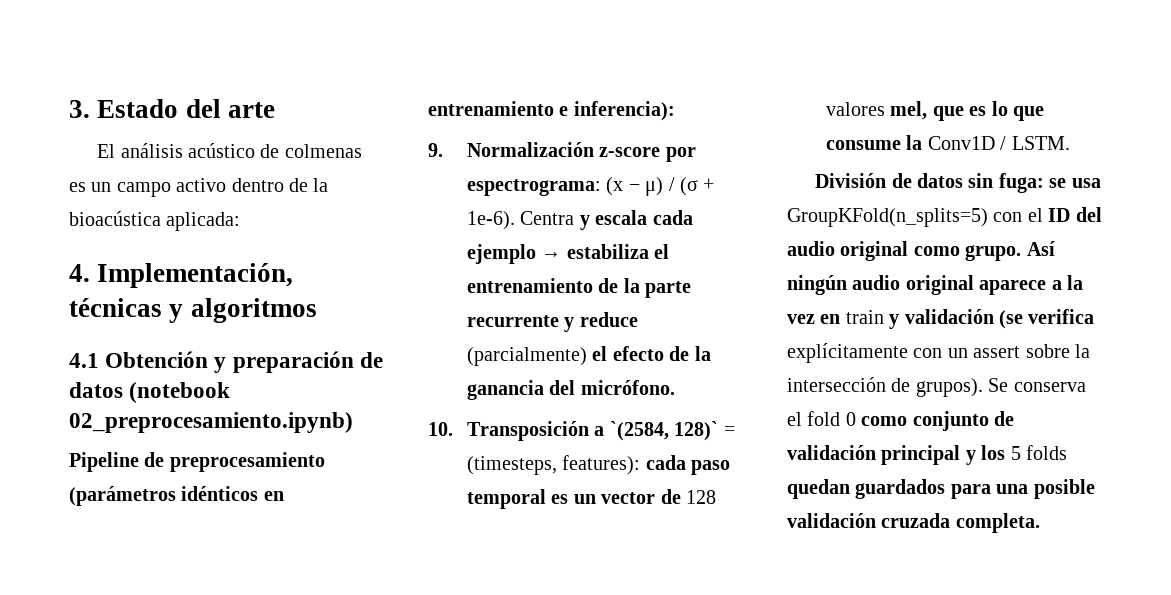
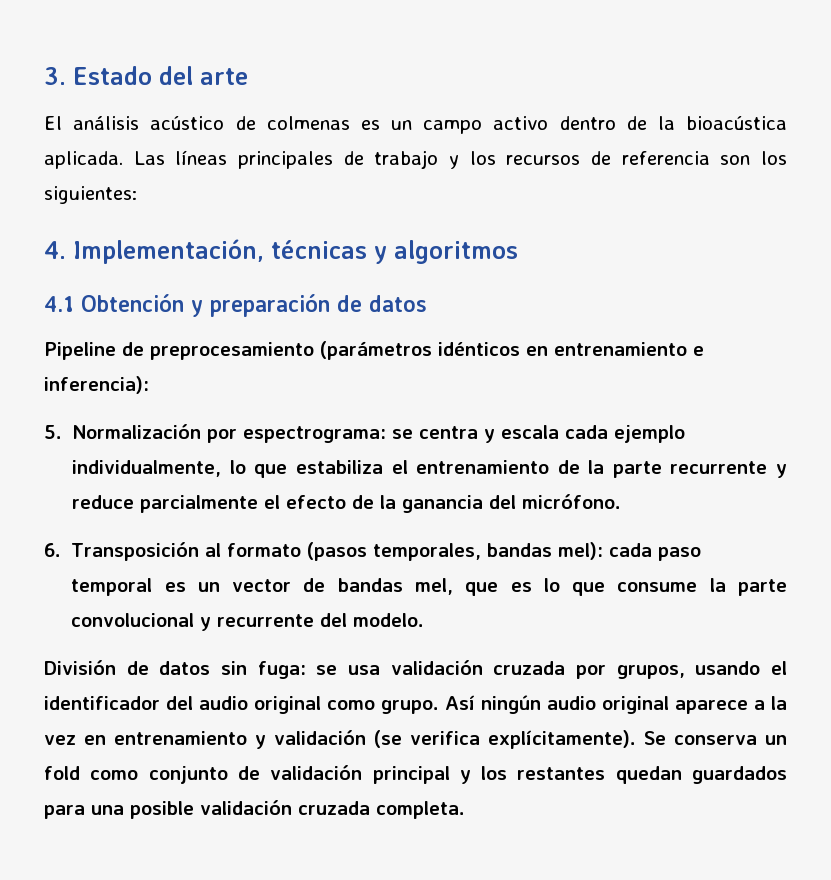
- El análisis acústico de colmenas es un campo activo dentro de la bioacústica aplicada:
+ El análisis acústico de colmenas es un campo activo dentro de la bioacústica aplicada. Las líneas principales de trabajo y los recursos de referencia son los siguientes:
- 4.1 Obtención y preparación de datos (notebook 02_preprocesamiento.ipynb)
+ 4.1 Obtención y preparación de datos
- 9. Normalización z-score por espectrograma: (x − μ) / (σ + 1e-6). Centra y escala cada ejemplo → estabiliza el entrenamiento de la parte recurrente y reduce (parcialmente) el efecto de la ganancia del micrófono.
+ 5. Normalización por espectrograma: se centra y escala cada ejemplo individualmente, lo que estabiliza el entrenamiento de la parte recurrente y reduce parcialmente el efecto de la ganancia del micrófono.
- 10. Transposición a `(2584, 128)` = (timesteps, features): cada paso temporal es un vector de 128 valores mel, que es lo que consume la Conv1D / LSTM.
+ 6. Transposición al formato (pasos temporales, bandas mel): cada paso temporal es un vector de bandas mel, que es lo que consume la parte convolucional y recurrente del modelo.
- División de datos sin fuga: se usa GroupKFold(n_splits=5) con el ID del audio original como grupo.
+ División de datos sin fuga: se usa validación cruzada por grupos, usando el identificador del audio original como grupo.
- Así ningún audio original aparece a la vez en train y validación (se verifica explícitamente con un assert sobre la intersección de grupos). Se conserva el fold 0 como conjunto de validación principal y los 5 folds quedan guardados para una posible validación cruzada completa.
+ Así ningún audio original aparece a la vez en entrenamiento y validación (se verifica explícitamente). Se conserva un fold como conjunto de validación principal y los restantes quedan guardados para una posible validación cruzada completa.

